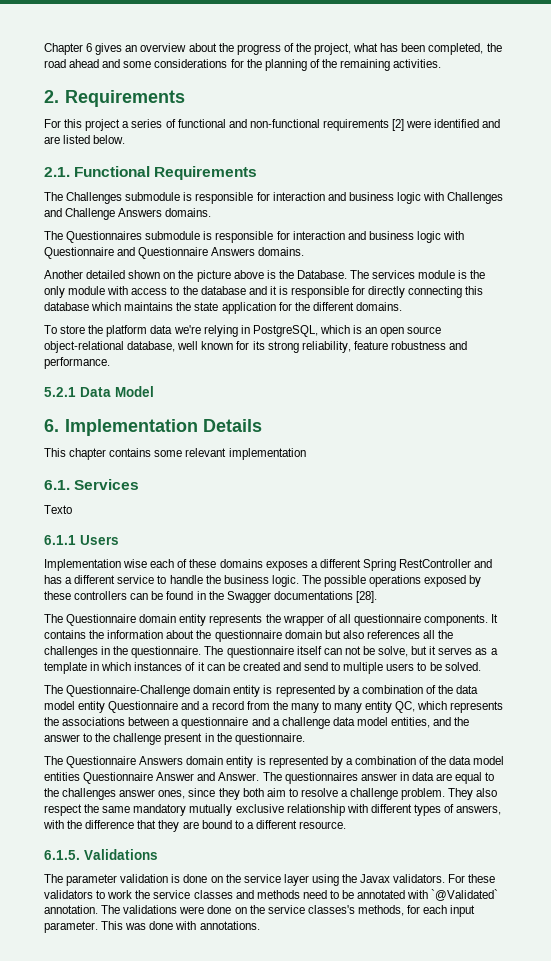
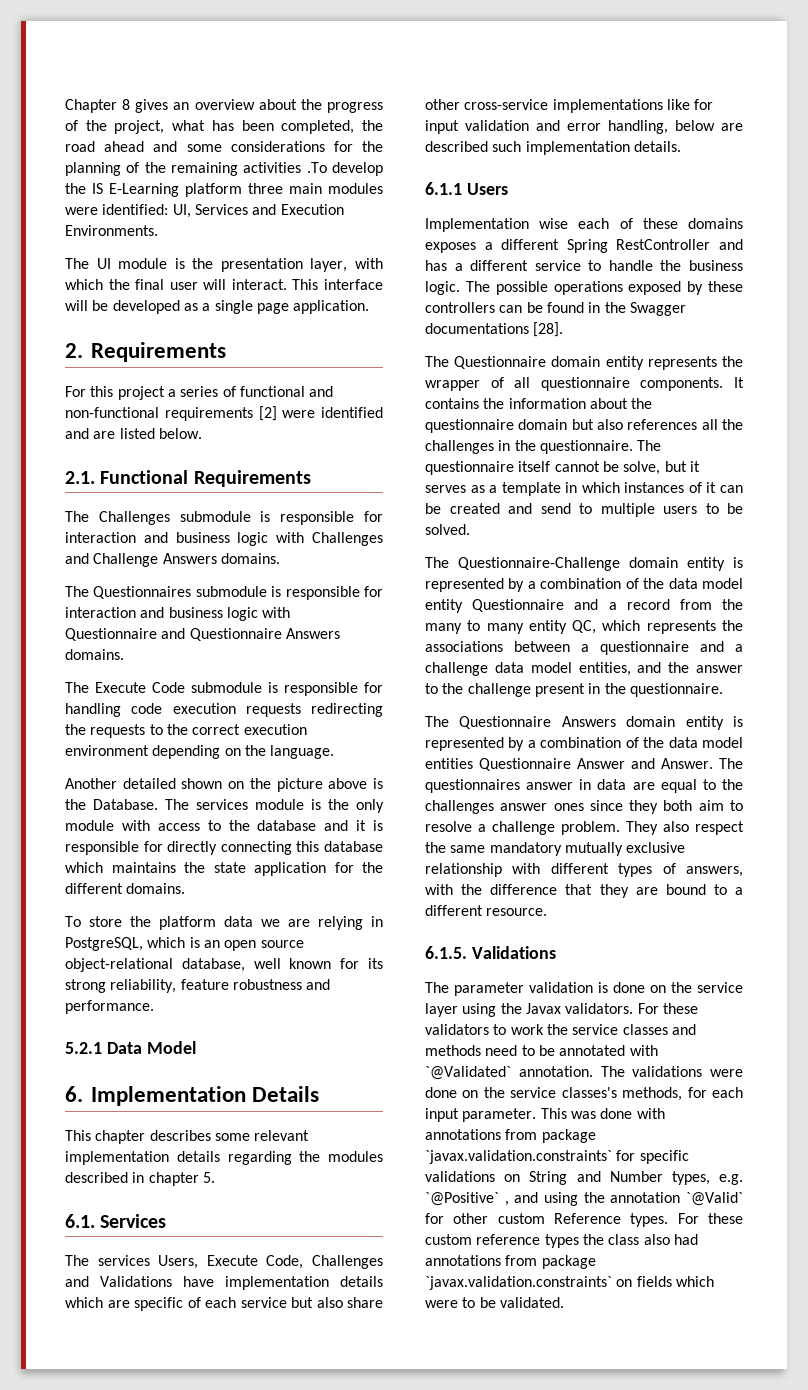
- Chapter 6 gives an overview about the progress of the project, what has been completed, the road ahead and some considerations for the planning of the remaining activities.
+ Chapter 8 gives an overview about the progress of the project, what has been completed, the road ahead and some considerations for the planning of the remaining activities .To develop the IS E-Learning platform three main modules were identified: UI, Services and Execution Environments.
+ The UI module is the presentation layer, with which the final user will interact. This interface will be developed as a single page application.
+ The Execute Code submodule is responsible for handling code execution requests redirecting the requests to the correct execution environment depending on the language.
- To store the platform data we're relying in PostgreSQL, which is an open source object-relational database, well known for its strong reliability, feature robustness and performance.
+ To store the platform data we are relying in PostgreSQL, which is an open source object-relational database, well known for its strong reliability, feature robustness and performance.
- This chapter contains some relevant implementation
+ This chapter describes some relevant implementation details regarding the modules described in chapter 5.
  6.1. Services
- Texto
+ The services Users, Execute Code, Challenges and Validations have implementation details which are specific of each service but also share other cross-service implementations like for input validation and error handling, below are described such implementation details.
- The questionnaire itself can not be solve, but it serves as a template in which instances of it can be created and send to multiple users to be solved.
+ The questionnaire itself cannot be solve, but it serves as a template in which instances of it can be created and send to multiple users to be solved.
- The questionnaires answer in data are equal to the challenges answer ones, since they both aim to resolve a challenge problem.
+ The questionnaires answer in data are equal to the challenges answer ones since they both aim to resolve a challenge problem.
- This was done with annotations.
+ This was done with annotations from package `javax.validation.constraints` for specific validations on String and Number types, e.g. `@Positive` , and using the annotation `@Valid` for other custom Reference types. For these custom reference types the class also had annotations from package `javax.validation.constraints` on fields which were to be validated.

